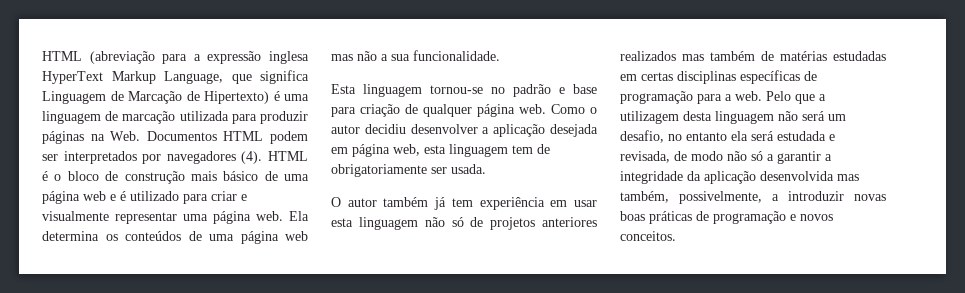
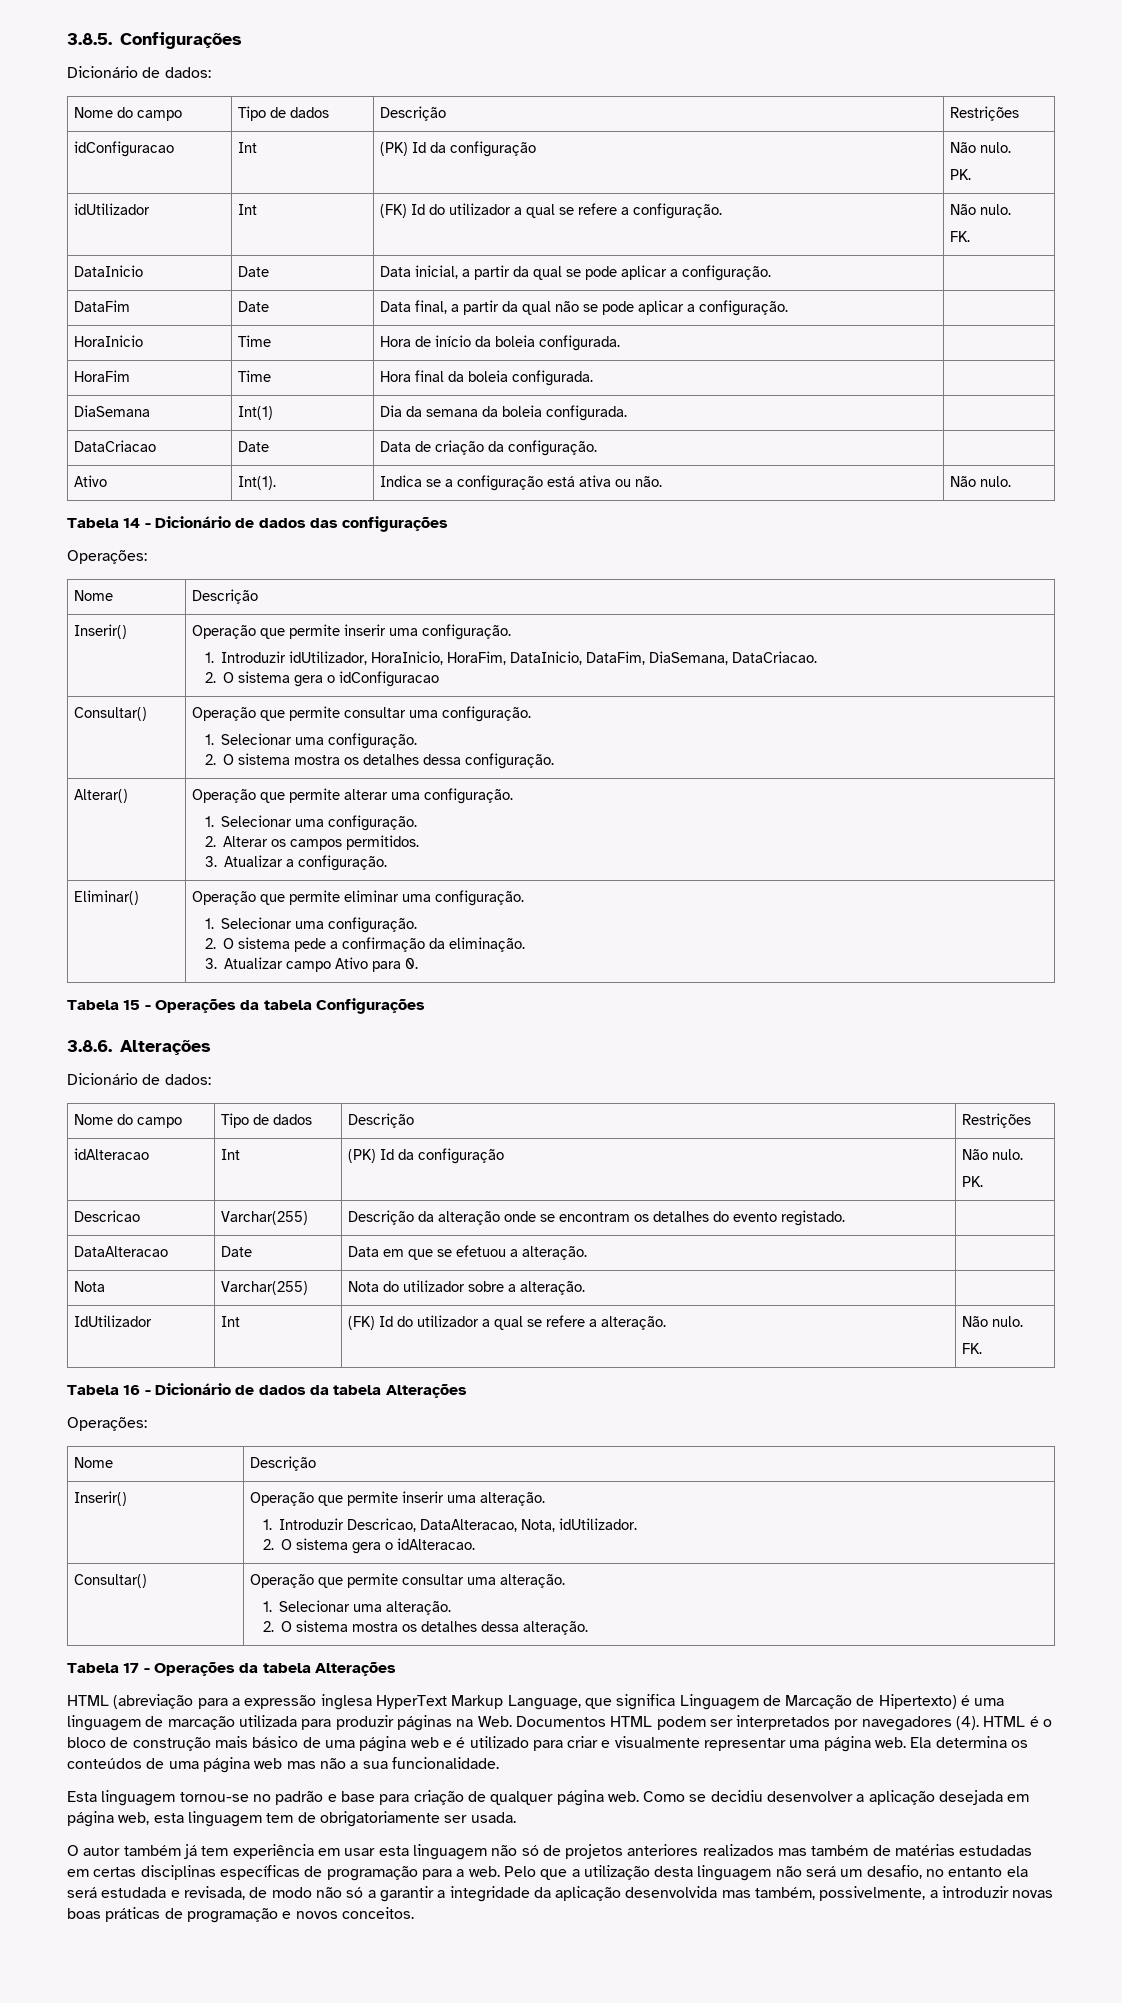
+ 3.8.5. Configurações
+ Dicionário de dados:
+ Nome do campo | Tipo de dados | Descrição | Restrições
+ idConfiguracao | Int | (PK) Id da configuração | Não nulo.
+ PK.
+ idUtilizador | Int | (FK) Id do utilizador a qual se refere a configuração. | Não nulo.
+ FK.
+ DataInicio | Date | Data inicial, a partir da qual se pode aplicar a configuração. |
+ DataFim | Date | Data final, a partir da qual não se pode aplicar a configuração. |
+ HoraInicio | Time | Hora de início da boleia configurada. |
+ HoraFim | Time | Hora final da boleia configurada. |
+ DiaSemana | Int(1) | Dia da semana da boleia configurada. |
+ DataCriacao | Date | Data de criação da configuração. |
+ Ativo | Int(1). | Indica se a configuração está ativa ou não. | Não nulo.
+ Tabela 14 - Dicionário de dados das configurações
+ Operações:
+ Nome | Descrição
+ Inserir() | Operação que permite inserir uma configuração.
+ 1. Introduzir idUtilizador, HoraInicio, HoraFim, DataInicio, DataFim, DiaSemana, DataCriacao.
+ 2. O sistema gera o idConfiguracao
+ Consultar() | Operação que permite consultar uma configuração.
+ 1. Selecionar uma configuração.
+ 2. O sistema mostra os detalhes dessa configuração.
+ Alterar() | Operação que permite alterar uma configuração.
+ 1. Selecionar uma configuração.
+ 2. Alterar os campos permitidos.
+ 3. Atualizar a configuração.
+ Eliminar() | Operação que permite eliminar uma configuração.
+ 1. Selecionar uma configuração.
+ 2. O sistema pede a confirmação da eliminação.
+ 3. Atualizar campo Ativo para 0.
+ Tabela 15 - Operações da tabela Configurações
+ 3.8.6. Alterações
+ Dicionário de dados:
+ Nome do campo | Tipo de dados | Descrição | Restrições
+ idAlteracao | Int | (PK) Id da configuração | Não nulo.
+ PK.
+ Descricao | Varchar(255) | Descrição da alteração onde se encontram os detalhes do evento registado. |
+ DataAlteracao | Date | Data em que se efetuou a alteração. |
+ Nota | Varchar(255) | Nota do utilizador sobre a alteração. |
+ IdUtilizador | Int | (FK) Id do utilizador a qual se refere a alteração. | Não nulo.
+ FK.
+ Tabela 16 - Dicionário de dados da tabela Alterações
+ Operações:
+ Nome | Descrição
+ Inserir() | Operação que permite inserir uma alteração.
+ 1. Introduzir Descricao, DataAlteracao, Nota, idUtilizador.
+ 2. O sistema gera o idAlteracao.
+ Consultar() | Operação que permite consultar uma alteração.
+ 1. Selecionar uma alteração.
+ 2. O sistema mostra os detalhes dessa alteração.
+ Tabela 17 - Operações da tabela Alterações
- Como o autor decidiu desenvolver a aplicação desejada em página web, esta linguagem tem de obrigatoriamente ser usada.
+ Como se decidiu desenvolver a aplicação desejada em página web, esta linguagem tem de obrigatoriamente ser usada.
- Pelo que a utilizagem desta linguagem não será um desafio, no entanto ela será estudada e revisada, de modo não só a garantir a integridade da aplicação desenvolvida mas também, possivelmente, a introduzir novas boas práticas de programação e novos conceitos.
+ Pelo que a utilização desta linguagem não será um desafio, no entanto ela será estudada e revisada, de modo não só a garantir a integridade da aplicação desenvolvida mas também, possivelmente, a introduzir novas boas práticas de programação e novos conceitos.

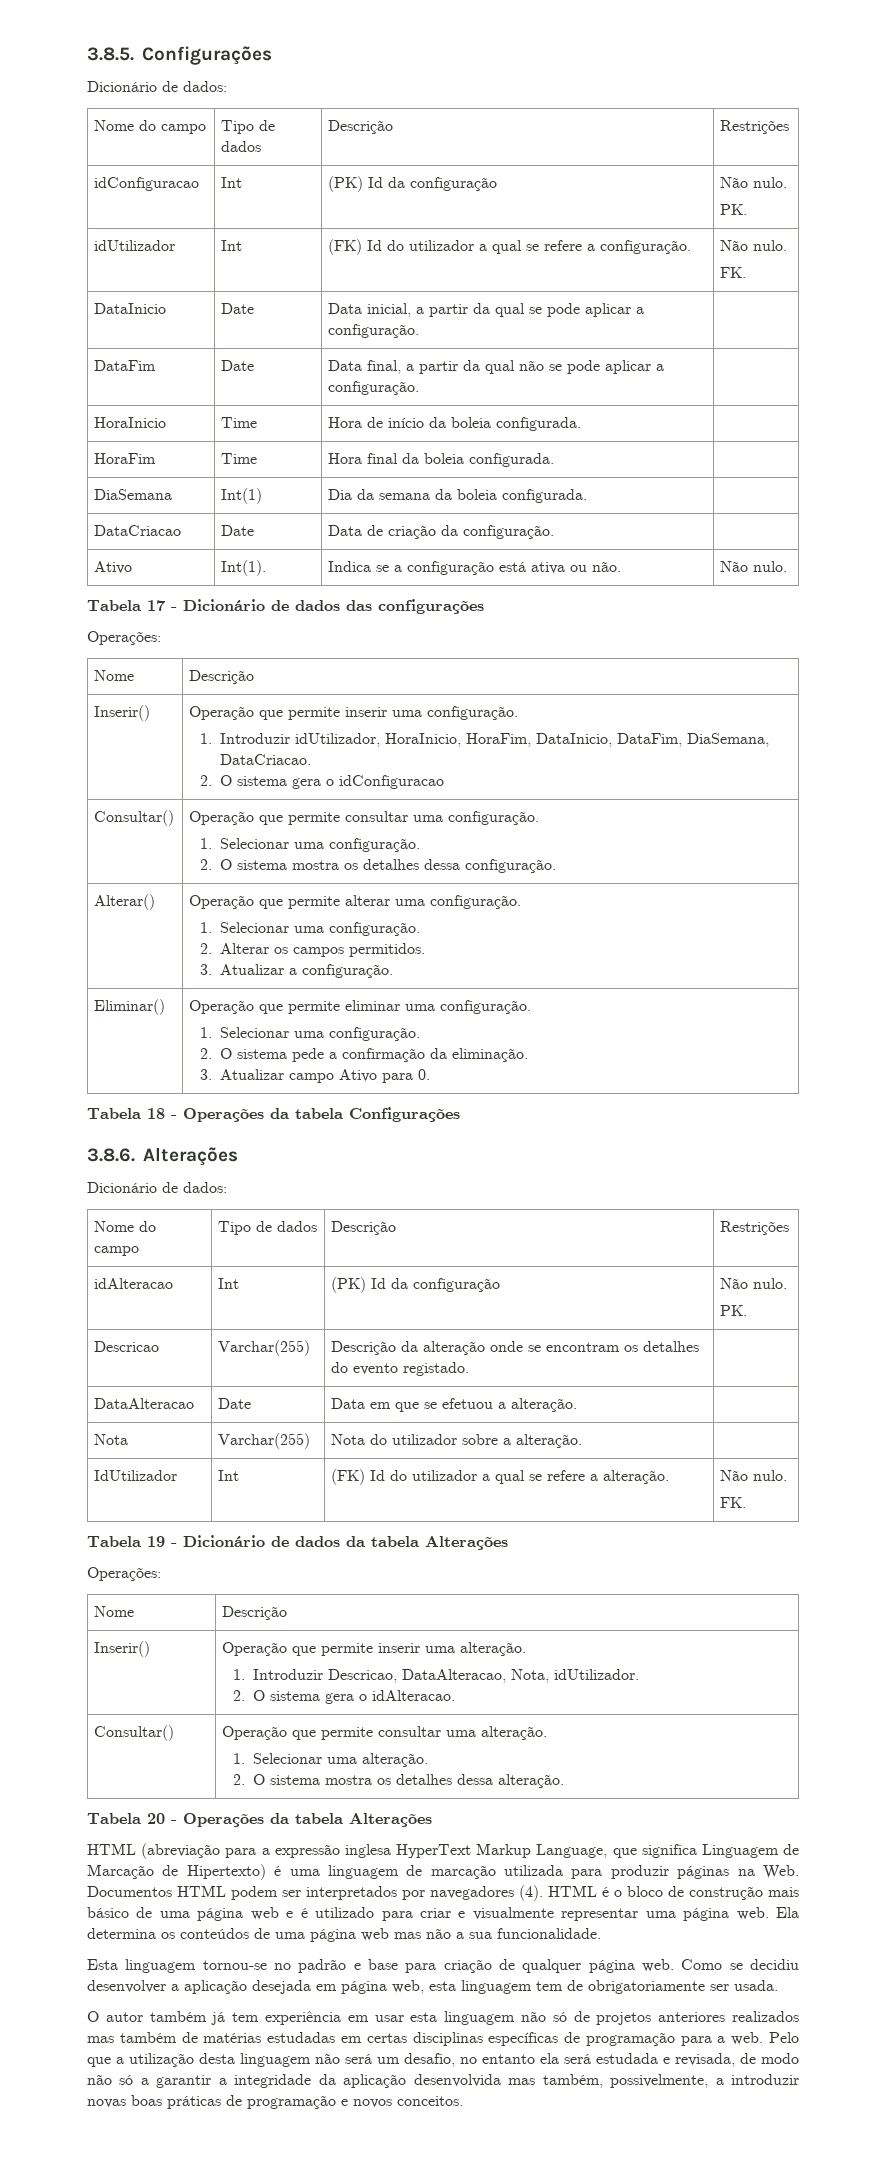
- Tabela 14 - Dicionário de dados das configurações
+ Tabela 17 - Dicionário de dados das configurações
- Tabela 15 - Operações da tabela Configurações
+ Tabela 18 - Operações da tabela Configurações
- Tabela 16 - Dicionário de dados da tabela Alterações
+ Tabela 19 - Dicionário de dados da tabela Alterações
- Tabela 17 - Operações da tabela Alterações
+ Tabela 20 - Operações da tabela Alterações

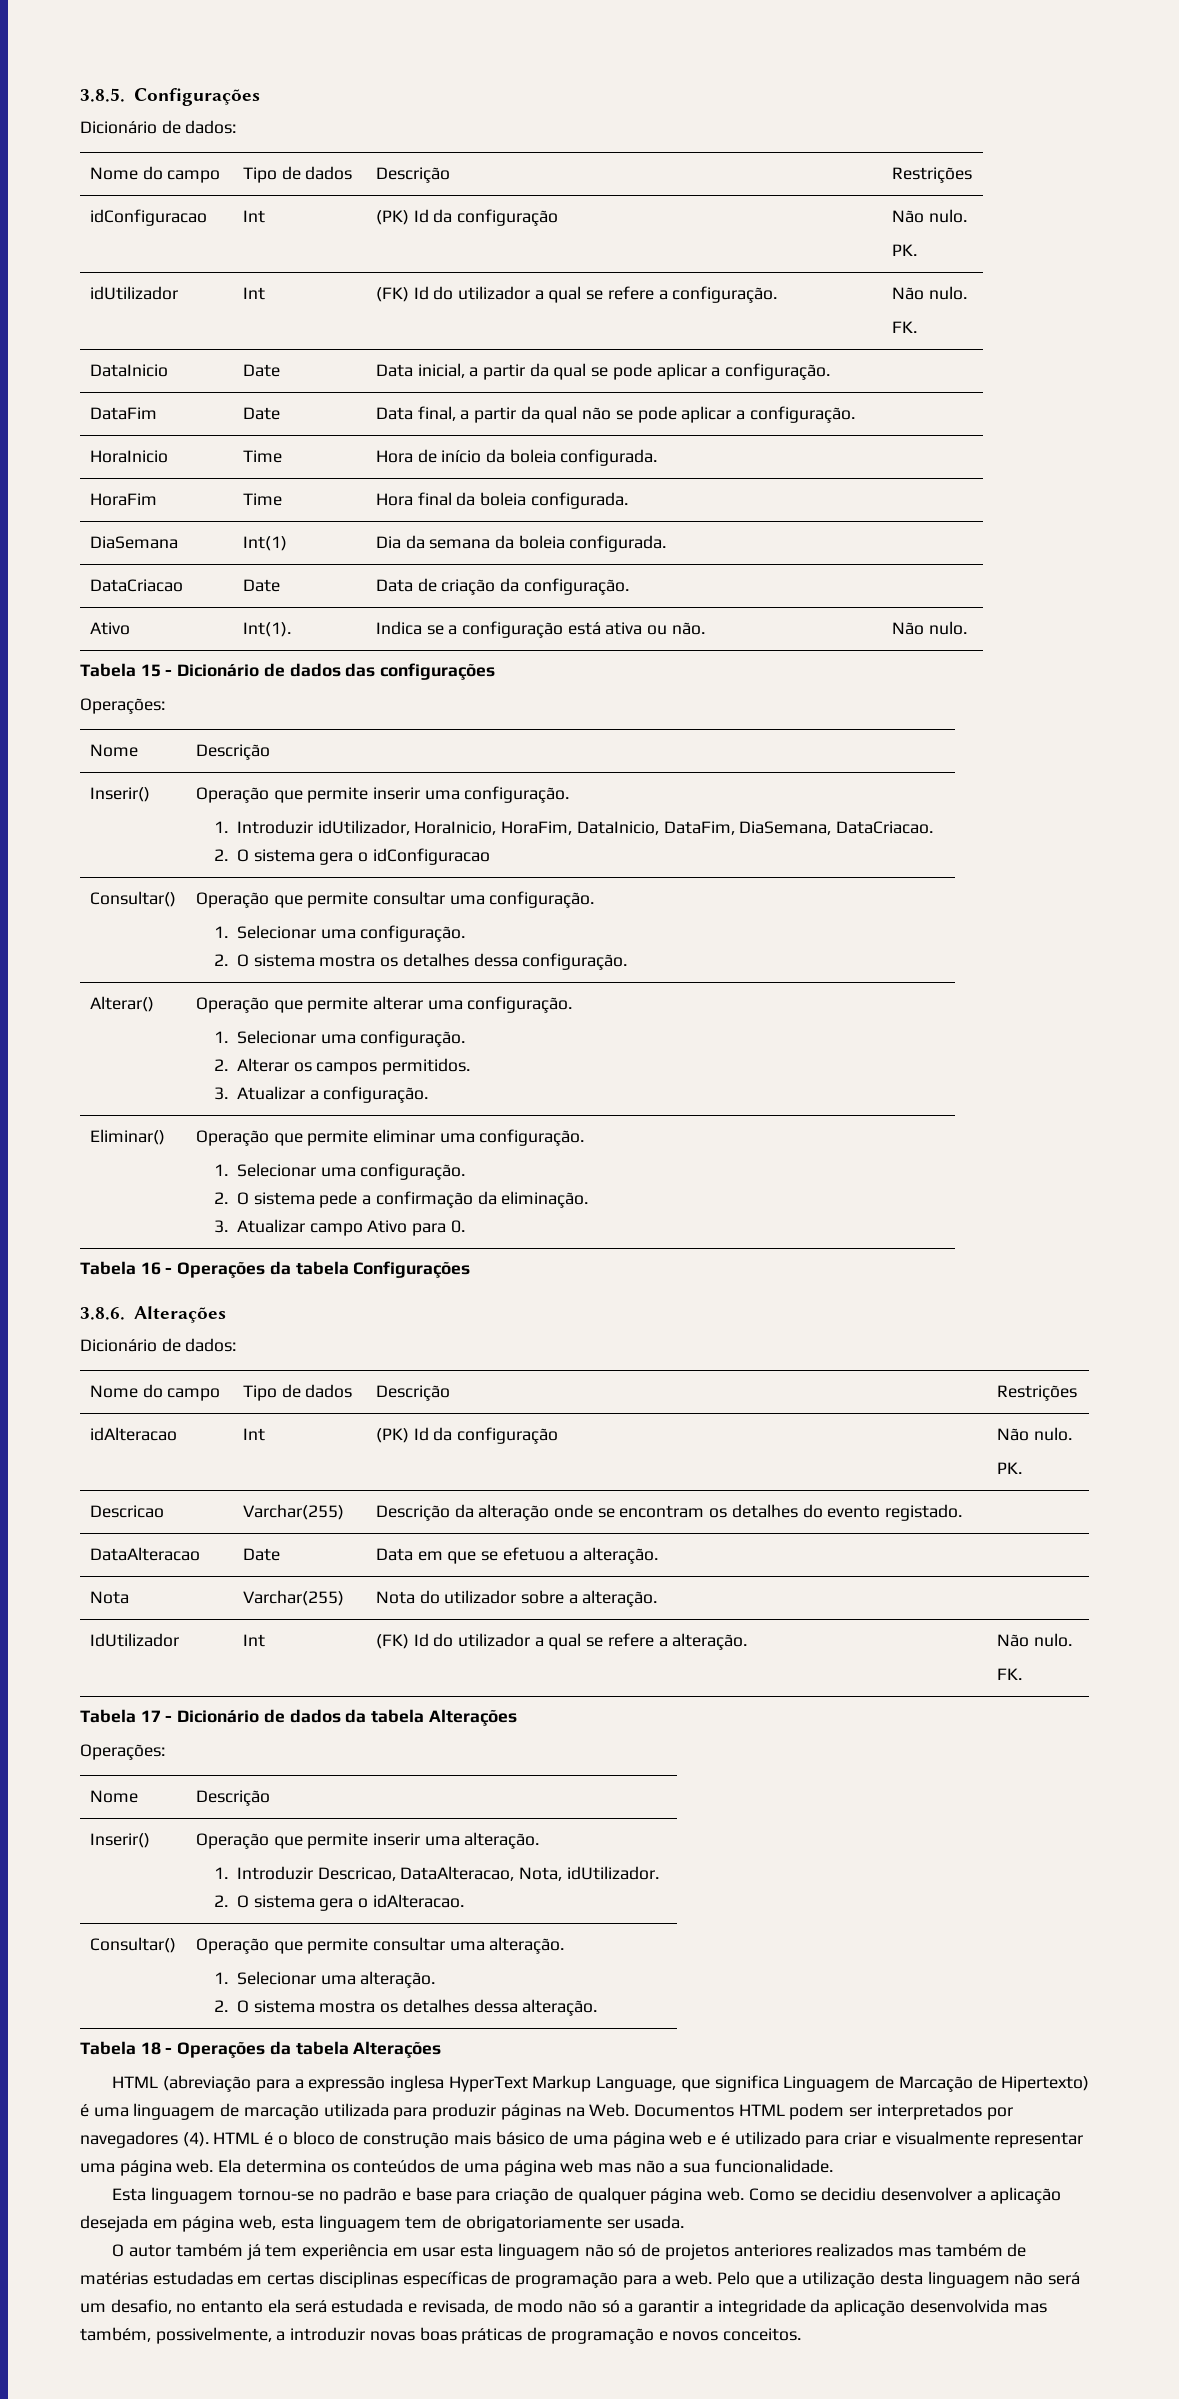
- Tabela 17 - Dicionário de dados das configurações
+ Tabela 15 - Dicionário de dados das configurações
- Tabela 18 - Operações da tabela Configurações
+ Tabela 16 - Operações da tabela Configurações
- Tabela 19 - Dicionário de dados da tabela Alterações
+ Tabela 17 - Dicionário de dados da tabela Alterações
- Tabela 20 - Operações da tabela Alterações
+ Tabela 18 - Operações da tabela Alterações

